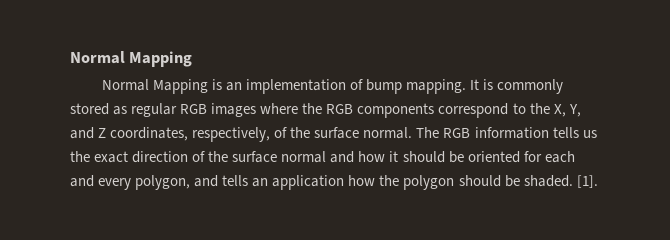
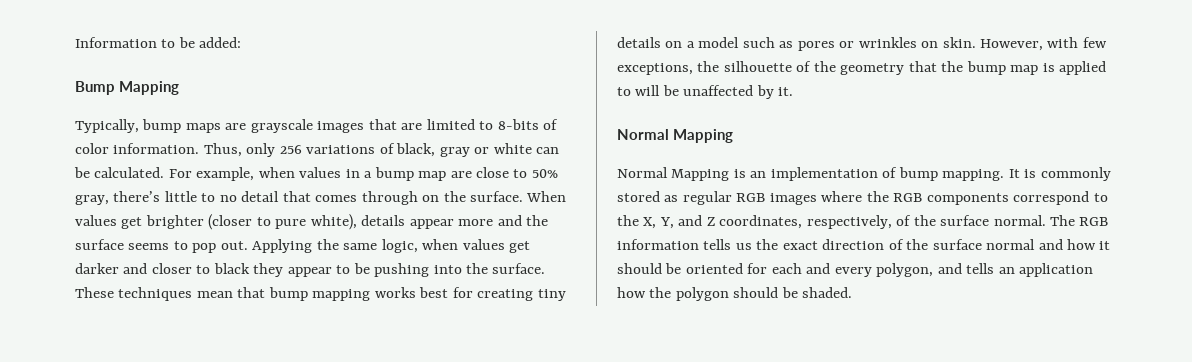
+ Information to be added:
+ Bump Mapping
+ Typically, bump maps are grayscale images that are limited to 8-bits of color information. Thus, only 256 variations of black, gray or white can be calculated. For example, when values in a bump map are close to 50% gray, there’s little to no detail that comes through on the surface. When values get brighter (closer to pure white), details appear more and the surface seems to pop out. Applying the same logic, when values get darker and closer to black they appear to be pushing into the surface. These techniques mean that bump mapping works best for creating tiny details on a model such as pores or wrinkles on skin. However, with few exceptions, the silhouette of the geometry that the bump map is applied to will be unaffected by it.
- [1].

